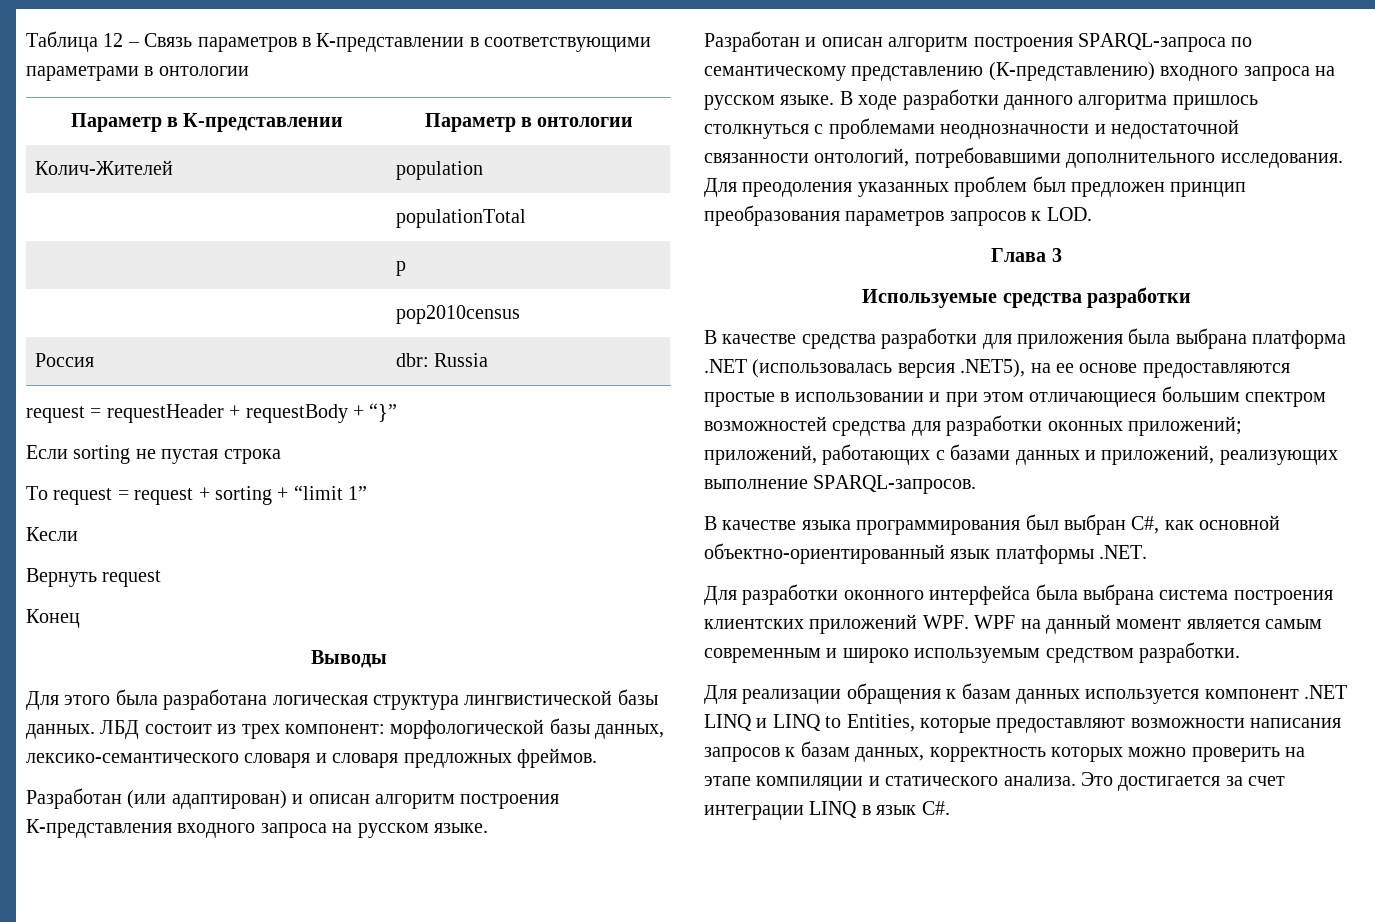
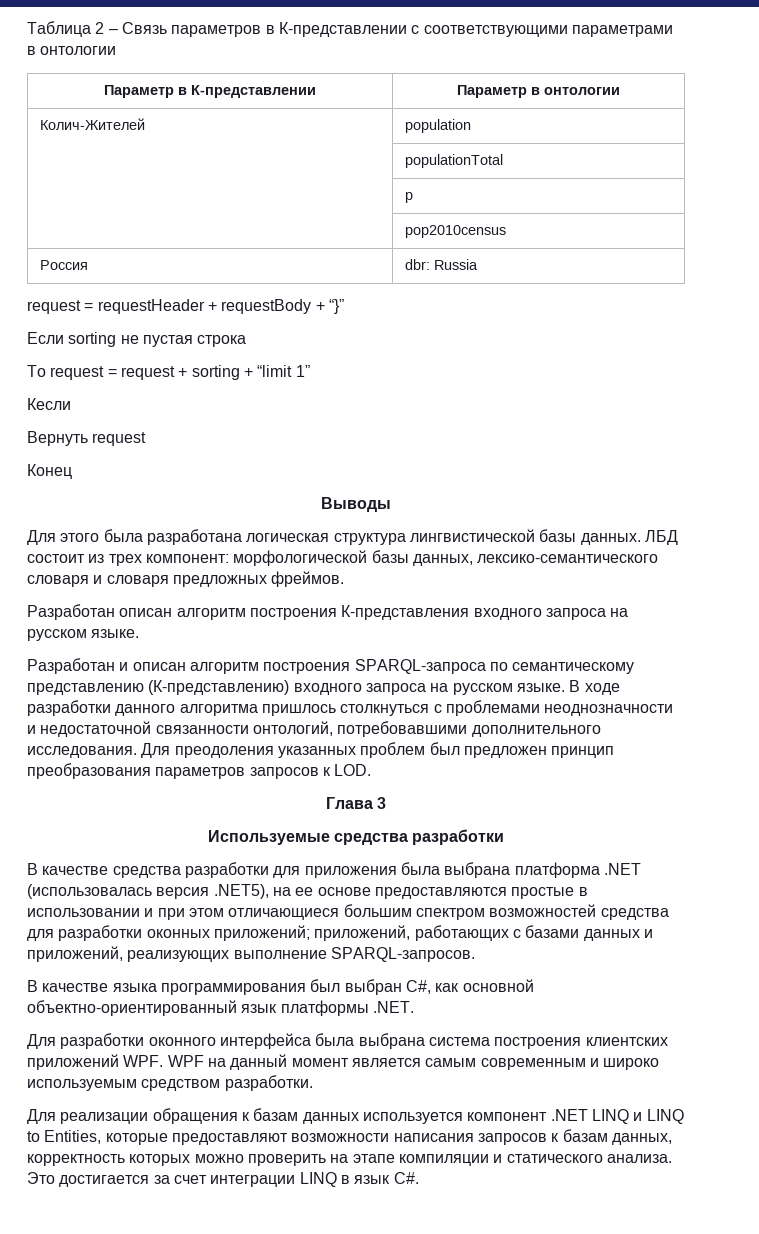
- Таблица 12 – Связь параметров в К-представлении в соответствующими параметрами в онтологии
+ Таблица 2 – Связь параметров в К-представлении с соответствующими параметрами в онтологии
- Разработан (или адаптирован) и описан алгоритм построения К-представления входного запроса на русском языке.
+ Разработан описан алгоритм построения К-представления входного запроса на русском языке.

